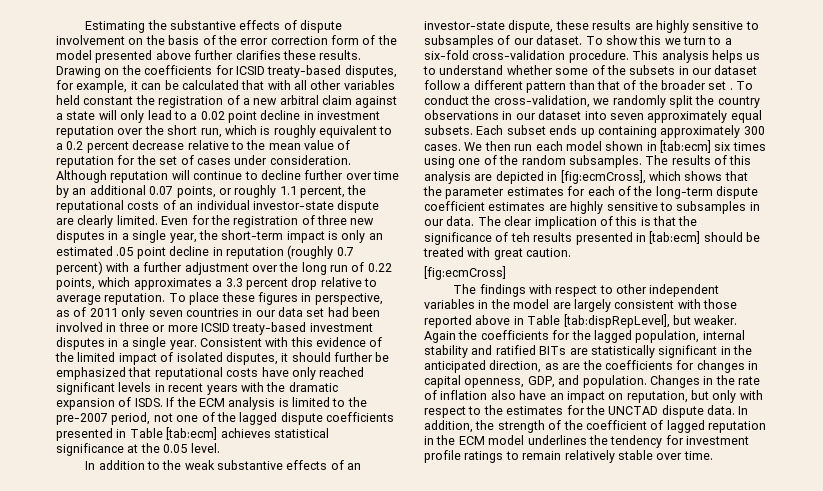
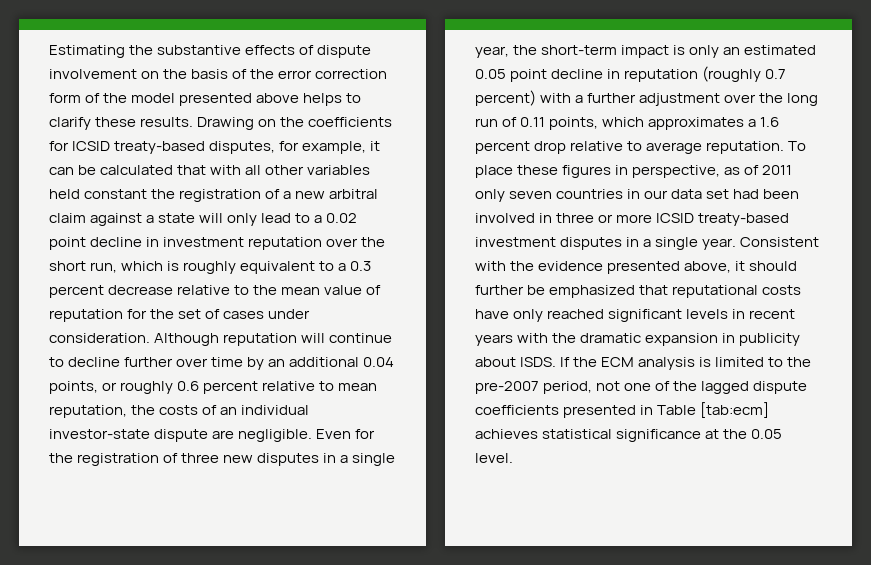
- Estimating the substantive effects of dispute involvement on the basis of the error correction form of the model presented above further clarifies these results.
+ Estimating the substantive effects of dispute involvement on the basis of the error correction form of the model presented above helps to clarify these results.
- Drawing on the coefficients for ICSID treaty-based disputes, for example, it can be calculated that with all other variables held constant the registration of a new arbitral claim against a state will only lead to a 0.02 point decline in investment reputation over the short run, which is roughly equivalent to a 0.2 percent decrease relative to the mean value of reputation for the set of cases under consideration.
+ Drawing on the coefficients for ICSID treaty-based disputes, for example, it can be calculated that with all other variables held constant the registration of a new arbitral claim against a state will only lead to a 0.02 point decline in investment reputation over the short run, which is roughly equivalent to a 0.3 percent decrease relative to the mean value of reputation for the set of cases under consideration.
- Although reputation will continue to decline further over time by an additional 0.07 points, or roughly 1.1 percent, the reputational costs of an individual investor-state dispute are clearly limited.
+ Although reputation will continue to decline further over time by an additional 0.04 points, or roughly 0.6 percent relative to mean reputation, the costs of an individual investor-state dispute are negligible.
- Even for the registration of three new disputes in a single year, the short-term impact is only an estimated .05 point decline in reputation (roughly 0.7 percent) with a further adjustment over the long run of 0.22 points, which approximates a 3.3 percent drop relative to average reputation.
+ Even for the registration of three new disputes in a single year, the short-term impact is only an estimated 0.05 point decline in reputation (roughly 0.7 percent) with a further adjustment over the long run of 0.11 points, which approximates a 1.6 percent drop relative to average reputation.
- Consistent with this evidence of the limited impact of isolated disputes, it should further be emphasized that reputational costs have only reached significant levels in recent years with the dramatic expansion of ISDS.
+ Consistent with the evidence presented above, it should further be emphasized that reputational costs have only reached significant levels in recent years with the dramatic expansion in publicity about ISDS.
- In addition to the weak substantive effects of an investor-state dispute, these results are highly sensitive to subsamples of our dataset. To show this we turn to a six-fold cross-validation procedure. This analysis helps us to understand whether some of the subsets in our dataset follow a different pattern than that of the broader set . To conduct the cross-validation, we randomly split the country observations in our dataset into seven approximately equal subsets. Each subset ends up containing approximately 300 cases. We then run each model shown in [tab:ecm] six times using one of the random subsamples. The results of this analysis are depicted in [fig:ecmCross], which shows that the parameter estimates for each of the long-term dispute coefficient estimates are highly sensitive to subsamples in our data. The clear implication of this is that the significance of teh results presented in [tab:ecm] should be treated with great caution.
- [fig:ecmCross]
- The findings with respect to other independent variables in the model are largely consistent with those reported above in Table [tab:dispRepLevel], but weaker. Again the coefficients for the lagged population, internal stability and ratified BITs are statistically significant in the anticipated direction, as are the coefficients for changes in capital openness, GDP, and population. Changes in the rate of inflation also have an impact on reputation, but only with respect to the estimates for the UNCTAD dispute data. In addition, the strength of the coefficient of lagged reputation in the ECM model underlines the tendency for investment profile ratings to remain relatively stable over time.

